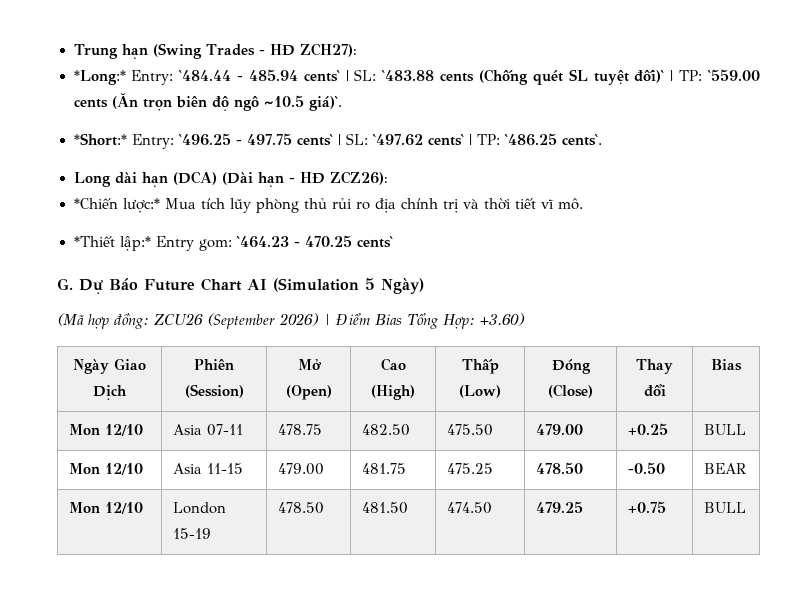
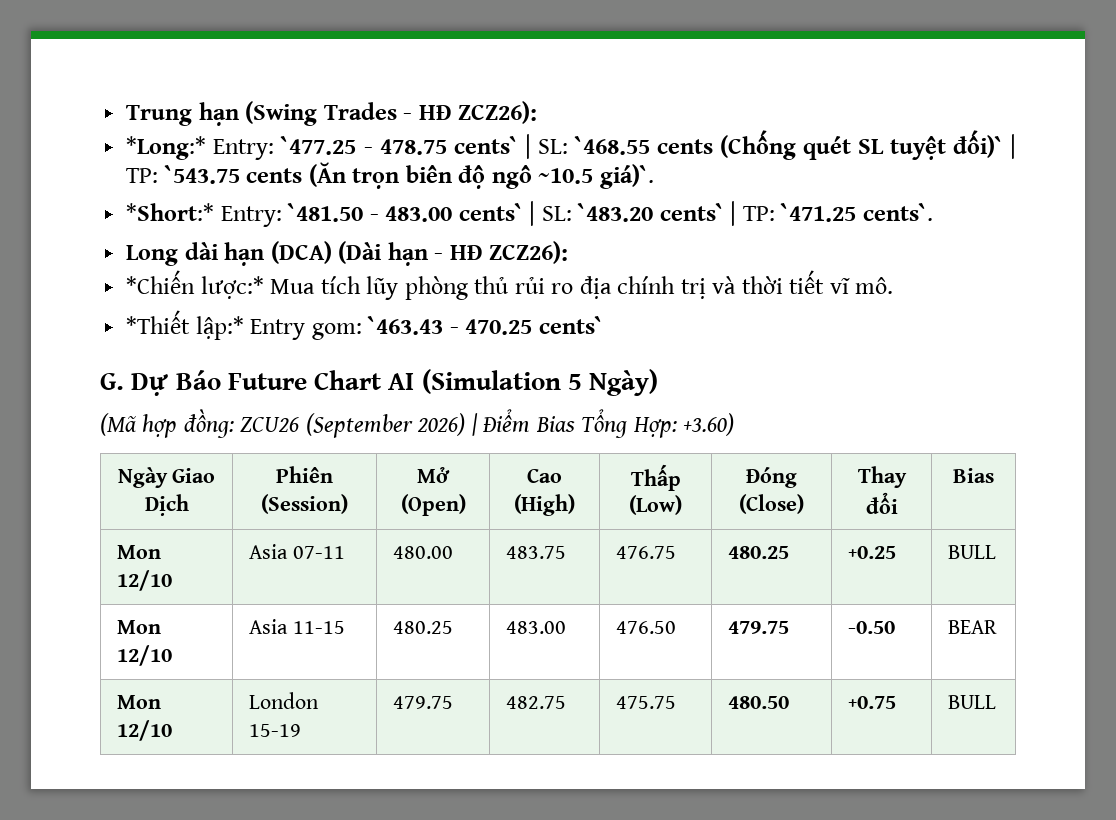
- Trung hạn (Swing Trades - HĐ ZCH27):
+ Trung hạn (Swing Trades - HĐ ZCZ26):
- *Long:* Entry: `484.44 - 485.94 cents` | SL: `483.88 cents (Chống quét SL tuyệt đối)` | TP: `559.00 cents (Ăn trọn biên độ ngô ~10.5 giá)`.
+ *Long:* Entry: `477.25 - 478.75 cents` | SL: `468.55 cents (Chống quét SL tuyệt đối)` | TP: `543.75 cents (Ăn trọn biên độ ngô ~10.5 giá)`.
- *Short:* Entry: `496.25 - 497.75 cents` | SL: `497.62 cents` | TP: `486.25 cents`.
+ *Short:* Entry: `481.50 - 483.00 cents` | SL: `483.20 cents` | TP: `471.25 cents`.
- *Thiết lập:* Entry gom: `464.23 - 470.25 cents`
+ *Thiết lập:* Entry gom: `463.43 - 470.25 cents`
- Mon 12/10 | Asia 07-11 | 478.75 | 482.50 | 475.50 | 479.00 | +0.25 | BULL
+ Mon 12/10 | Asia 07-11 | 480.00 | 483.75 | 476.75 | 480.25 | +0.25 | BULL
- Mon 12/10 | Asia 11-15 | 479.00 | 481.75 | 475.25 | 478.50 | -0.50 | BEAR
+ Mon 12/10 | Asia 11-15 | 480.25 | 483.00 | 476.50 | 479.75 | -0.50 | BEAR
- Mon 12/10 | London 15-19 | 478.50 | 481.50 | 474.50 | 479.25 | +0.75 | BULL
+ Mon 12/10 | London 15-19 | 479.75 | 482.75 | 475.75 | 480.50 | +0.75 | BULL

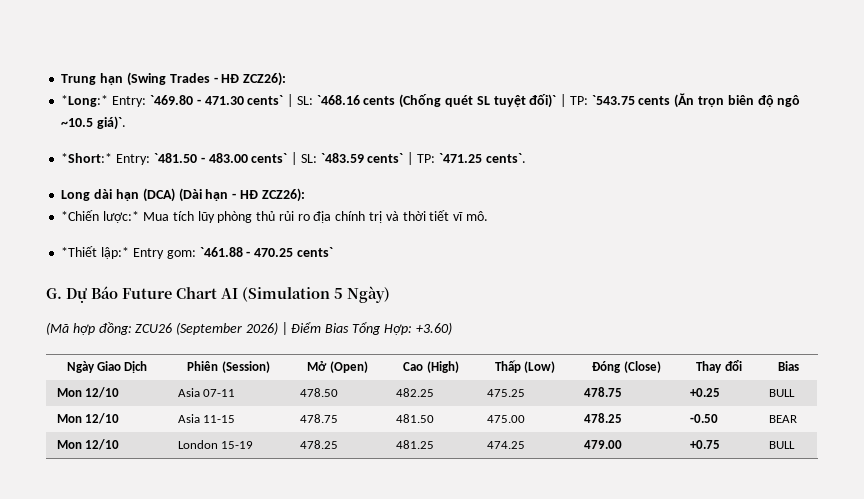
- *Long:* Entry: `477.25 - 478.75 cents` | SL: `468.55 cents (Chống quét SL tuyệt đối)` | TP: `543.75 cents (Ăn trọn biên độ ngô ~10.5 giá)`.
+ *Long:* Entry: `469.80 - 471.30 cents` | SL: `468.16 cents (Chống quét SL tuyệt đối)` | TP: `543.75 cents (Ăn trọn biên độ ngô ~10.5 giá)`.
- *Short:* Entry: `481.50 - 483.00 cents` | SL: `483.20 cents` | TP: `471.25 cents`.
+ *Short:* Entry: `481.50 - 483.00 cents` | SL: `483.59 cents` | TP: `471.25 cents`.
- *Thiết lập:* Entry gom: `463.43 - 470.25 cents`
+ *Thiết lập:* Entry gom: `461.88 - 470.25 cents`
- Mon 12/10 | Asia 07-11 | 480.00 | 483.75 | 476.75 | 480.25 | +0.25 | BULL
+ Mon 12/10 | Asia 07-11 | 478.50 | 482.25 | 475.25 | 478.75 | +0.25 | BULL
- Mon 12/10 | Asia 11-15 | 480.25 | 483.00 | 476.50 | 479.75 | -0.50 | BEAR
+ Mon 12/10 | Asia 11-15 | 478.75 | 481.50 | 475.00 | 478.25 | -0.50 | BEAR
- Mon 12/10 | London 15-19 | 479.75 | 482.75 | 475.75 | 480.50 | +0.75 | BULL
+ Mon 12/10 | London 15-19 | 478.25 | 481.25 | 474.25 | 479.00 | +0.75 | BULL

